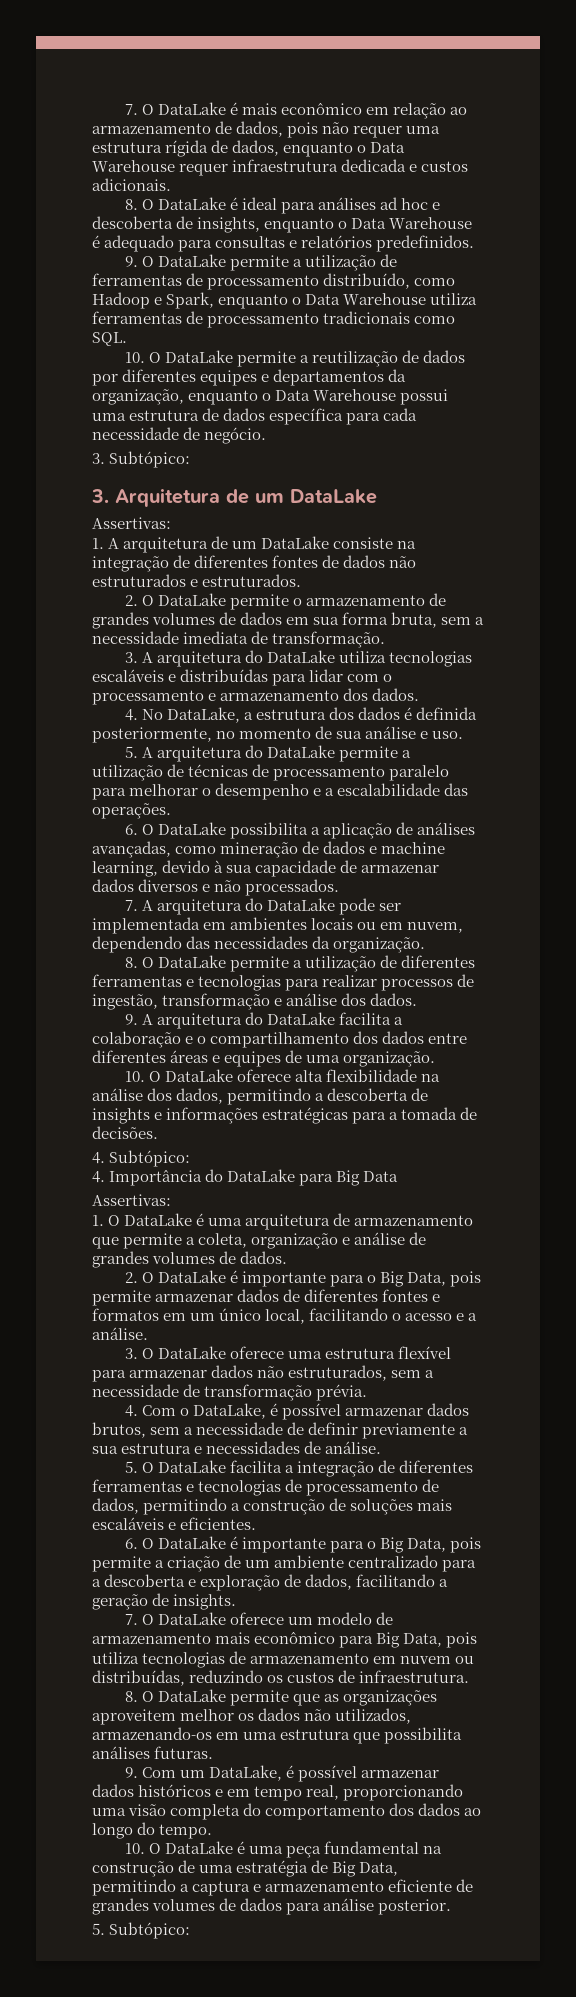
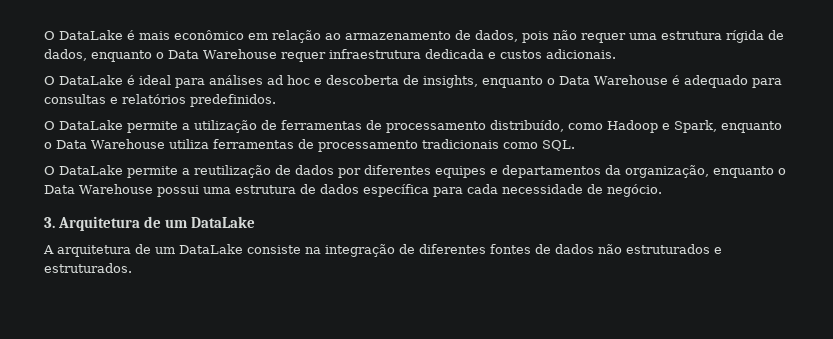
- 7. O DataLake é mais econômico em relação ao armazenamento de dados, pois não requer uma estrutura rígida de dados, enquanto o Data Warehouse requer infraestrutura dedicada e custos adicionais.
+ O DataLake é mais econômico em relação ao armazenamento de dados, pois não requer uma estrutura rígida de dados, enquanto o Data Warehouse requer infraestrutura dedicada e custos adicionais.
- 8. O DataLake é ideal para análises ad hoc e descoberta de insights, enquanto o Data Warehouse é adequado para consultas e relatórios predefinidos.
+ O DataLake é ideal para análises ad hoc e descoberta de insights, enquanto o Data Warehouse é adequado para consultas e relatórios predefinidos.
- 9. O DataLake permite a utilização de ferramentas de processamento distribuído, como Hadoop e Spark, enquanto o Data Warehouse utiliza ferramentas de processamento tradicionais como SQL.
+ O DataLake permite a utilização de ferramentas de processamento distribuído, como Hadoop e Spark, enquanto o Data Warehouse utiliza ferramentas de processamento tradicionais como SQL.
- 10. O DataLake permite a reutilização de dados por diferentes equipes e departamentos da organização, enquanto o Data Warehouse possui uma estrutura de dados específica para cada necessidade de negócio.
+ O DataLake permite a reutilização de dados por diferentes equipes e departamentos da organização, enquanto o Data Warehouse possui uma estrutura de dados específica para cada necessidade de negócio.
- 3. Subtópico:
  3. Arquitetura de um DataLake
- Assertivas:
- 1. A arquitetura de um DataLake consiste na integração de diferentes fontes de dados não estruturados e estruturados.
+ A arquitetura de um DataLake consiste na integração de diferentes fontes de dados não estruturados e estruturados.
- 2. O DataLake permite o armazenamento de grandes volumes de dados em sua forma bruta, sem a necessidade imediata de transformação.
- 3. A arquitetura do DataLake utiliza tecnologias escaláveis e distribuídas para lidar com o processamento e armazenamento dos dados.
- 4. No DataLake, a estrutura dos dados é definida posteriormente, no momento de sua análise e uso.
- 5. A arquitetura do DataLake permite a utilização de técnicas de processamento paralelo para melhorar o desempenho e a escalabilidade das operações.
- 6. O DataLake possibilita a aplicação de análises avançadas, como mineração de dados e machine learning, devido à sua capacidade de armazenar dados diversos e não processados.
- 7. A arquitetura do DataLake pode ser implementada em ambientes locais ou em nuvem, dependendo das necessidades da organização.
- 8. O DataLake permite a utilização de diferentes ferramentas e tecnologias para realizar processos de ingestão, transformação e análise dos dados.
- 9. A arquitetura do DataLake facilita a colaboração e o compartilhamento dos dados entre diferentes áreas e equipes de uma organização.
- 10. O DataLake oferece alta flexibilidade na análise dos dados, permitindo a descoberta de insights e informações estratégicas para a tomada de decisões.
- 4. Subtópico:
- 4. Importância do DataLake para Big Data
- Assertivas:
- 1. O DataLake é uma arquitetura de armazenamento que permite a coleta, organização e análise de grandes volumes de dados.
- 2. O DataLake é importante para o Big Data, pois permite armazenar dados de diferentes fontes e formatos em um único local, facilitando o acesso e a análise.
- 3. O DataLake oferece uma estrutura flexível para armazenar dados não estruturados, sem a necessidade de transformação prévia.
- 4. Com o DataLake, é possível armazenar dados brutos, sem a necessidade de definir previamente a sua estrutura e necessidades de análise.
- 5. O DataLake facilita a integração de diferentes ferramentas e tecnologias de processamento de dados, permitindo a construção de soluções mais escaláveis e eficientes.
- 6. O DataLake é importante para o Big Data, pois permite a criação de um ambiente centralizado para a descoberta e exploração de dados, facilitando a geração de insights.
- 7. O DataLake oferece um modelo de armazenamento mais econômico para Big Data, pois utiliza tecnologias de armazenamento em nuvem ou distribuídas, reduzindo os custos de infraestrutura.
- 8. O DataLake permite que as organizações aproveitem melhor os dados não utilizados, armazenando-os em uma estrutura que possibilita análises futuras.
- 9. Com um DataLake, é possível armazenar dados históricos e em tempo real, proporcionando uma visão completa do comportamento dos dados ao longo do tempo.
- 10. O DataLake é uma peça fundamental na construção de uma estratégia de Big Data, permitindo a captura e armazenamento eficiente de grandes volumes de dados para análise posterior.
- 5. Subtópico:

